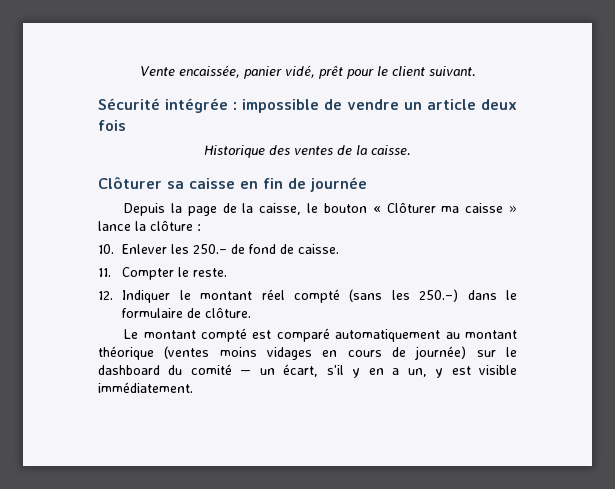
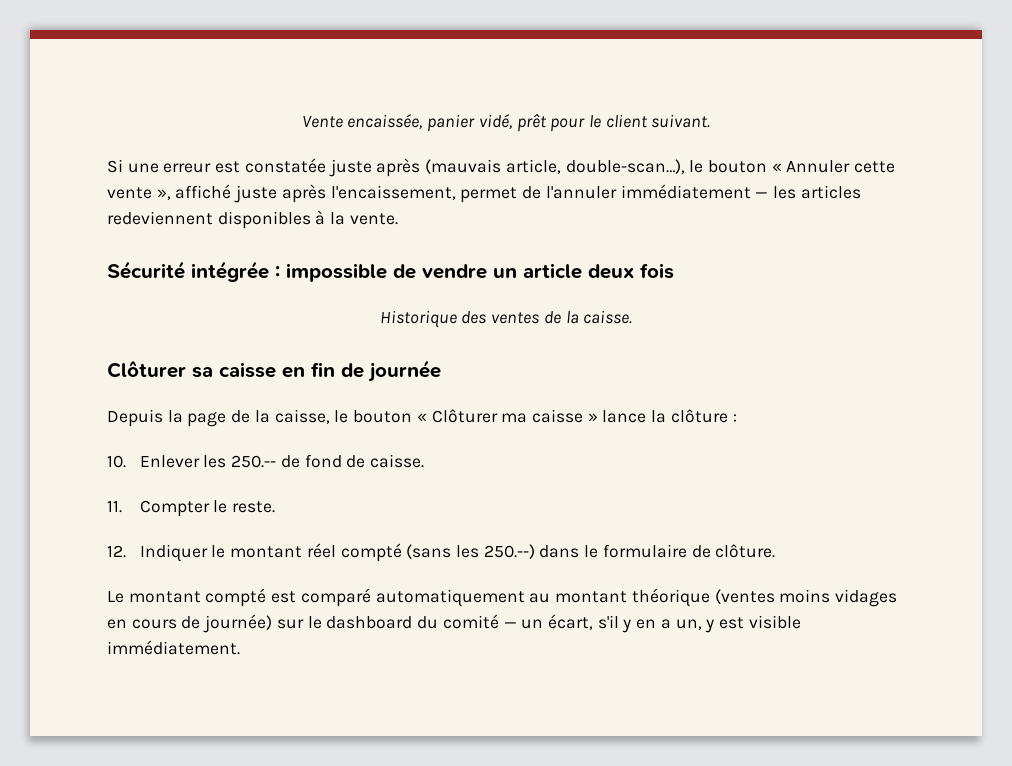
+ Si une erreur est constatée juste après (mauvais article, double-scan…), le bouton « Annuler cette vente », affiché juste après l'encaissement, permet de l'annuler immédiatement — les articles redeviennent disponibles à la vente.
- 10. Enlever les 250.– de fond de caisse.
+ 10. Enlever les 250.-- de fond de caisse.
- 12. Indiquer le montant réel compté (sans les 250.–) dans le formulaire de clôture.
+ 12. Indiquer le montant réel compté (sans les 250.--) dans le formulaire de clôture.

